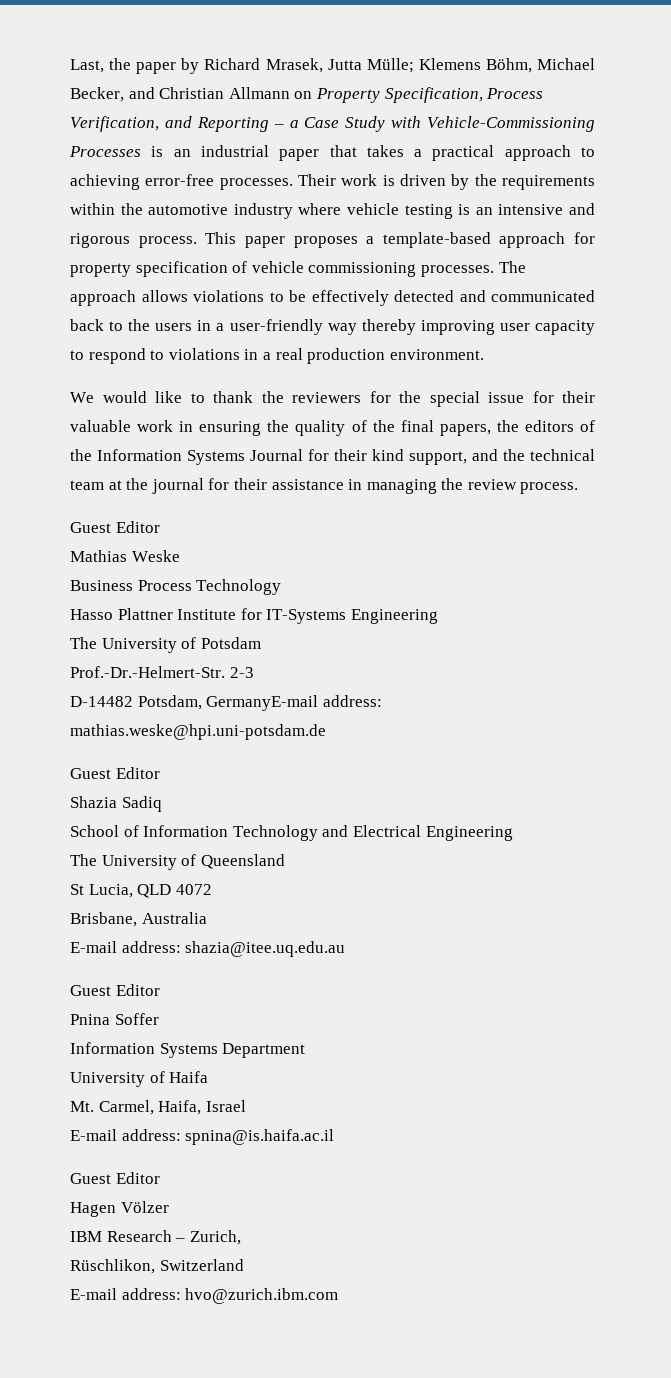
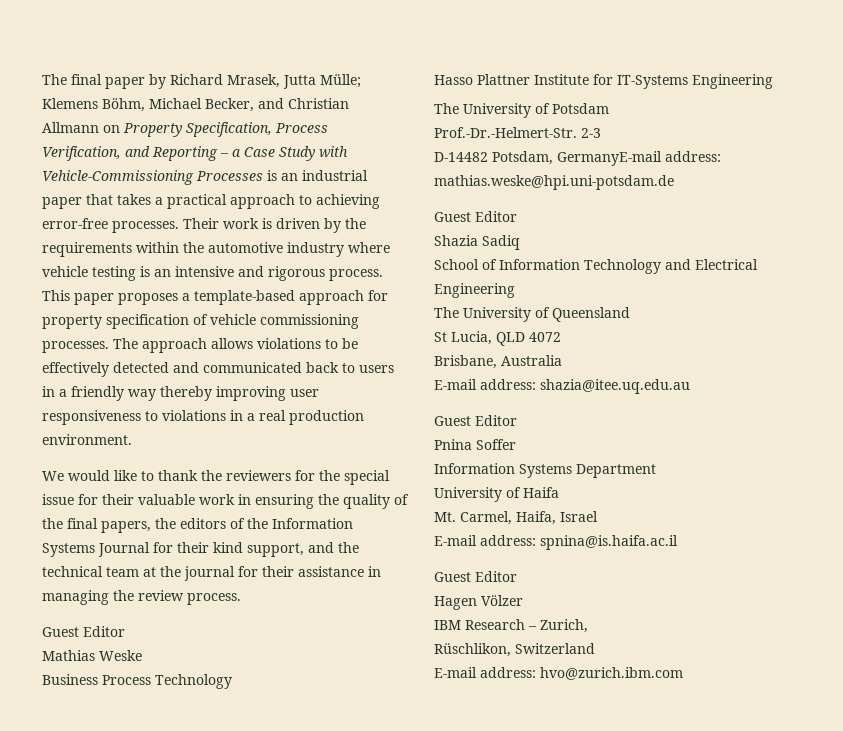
- Last, the paper by Richard Mrasek, Jutta Mülle; Klemens Böhm, Michael Becker, and Christian Allmann on Property Specification, Process Verification, and Reporting – a Case Study with Vehicle-Commissioning Processes is an industrial paper that takes a practical approach to achieving error-free processes.
+ The final paper by Richard Mrasek, Jutta Mülle; Klemens Böhm, Michael Becker, and Christian Allmann on Property Specification, Process Verification, and Reporting – a Case Study with Vehicle-Commissioning Processes is an industrial paper that takes a practical approach to achieving error-free processes.
- The approach allows violations to be effectively detected and communicated back to the users in a user-friendly way thereby improving user capacity to respond to violations in a real production environment.
+ The approach allows violations to be effectively detected and communicated back to users in a friendly way thereby improving user responsiveness to violations in a real production environment.

